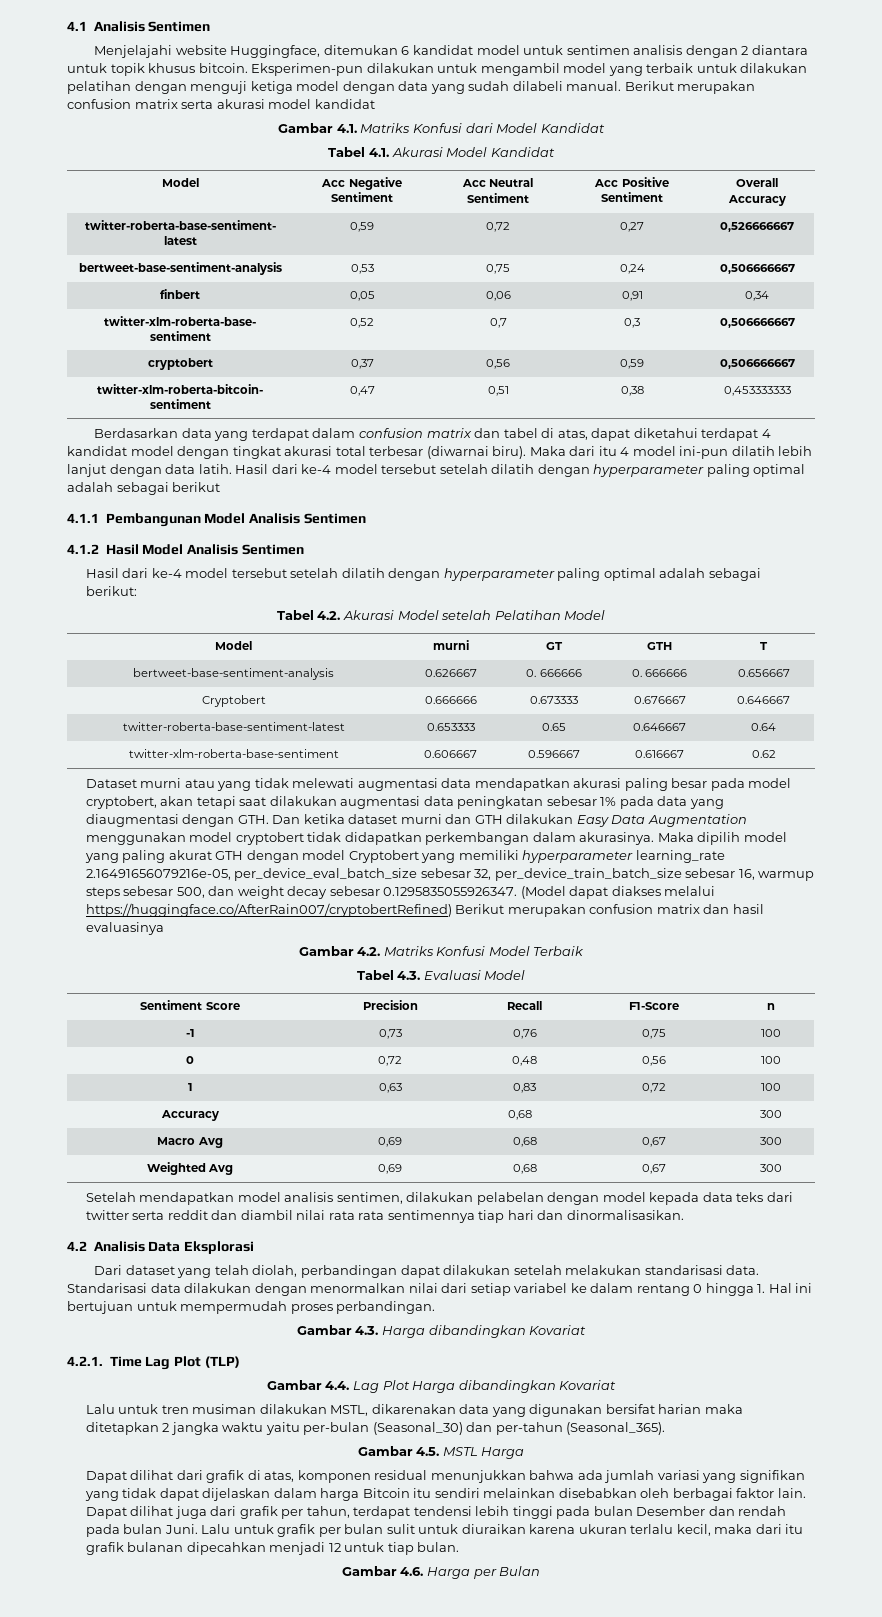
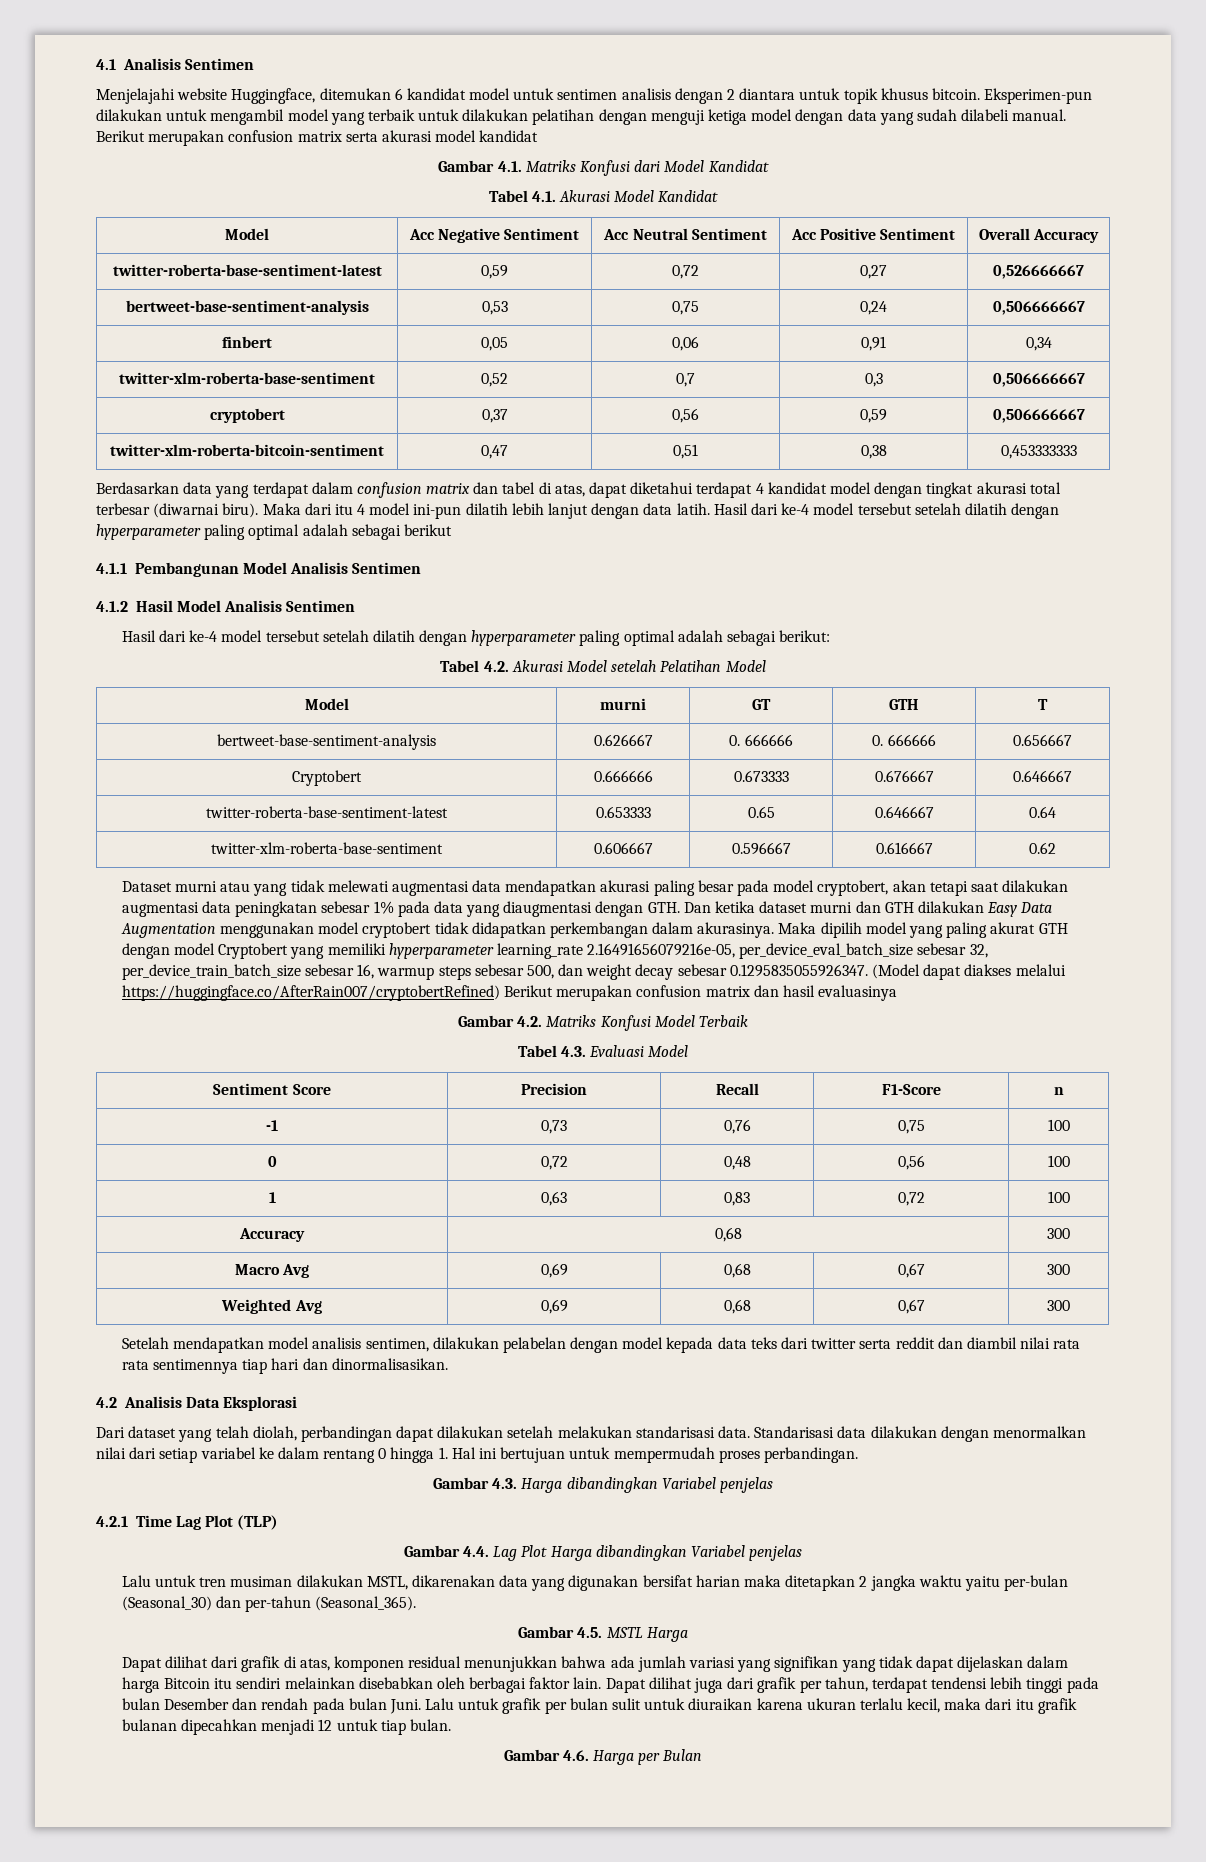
- Gambar 4.3. Harga dibandingkan Kovariat
- 4.2.1. Time Lag Plot (TLP)
+ Gambar 4.3. Harga dibandingkan Variabel penjelas
+ 4.2.1 Time Lag Plot (TLP)
- Gambar 4.4. Lag Plot Harga dibandingkan Kovariat
+ Gambar 4.4. Lag Plot Harga dibandingkan Variabel penjelas

